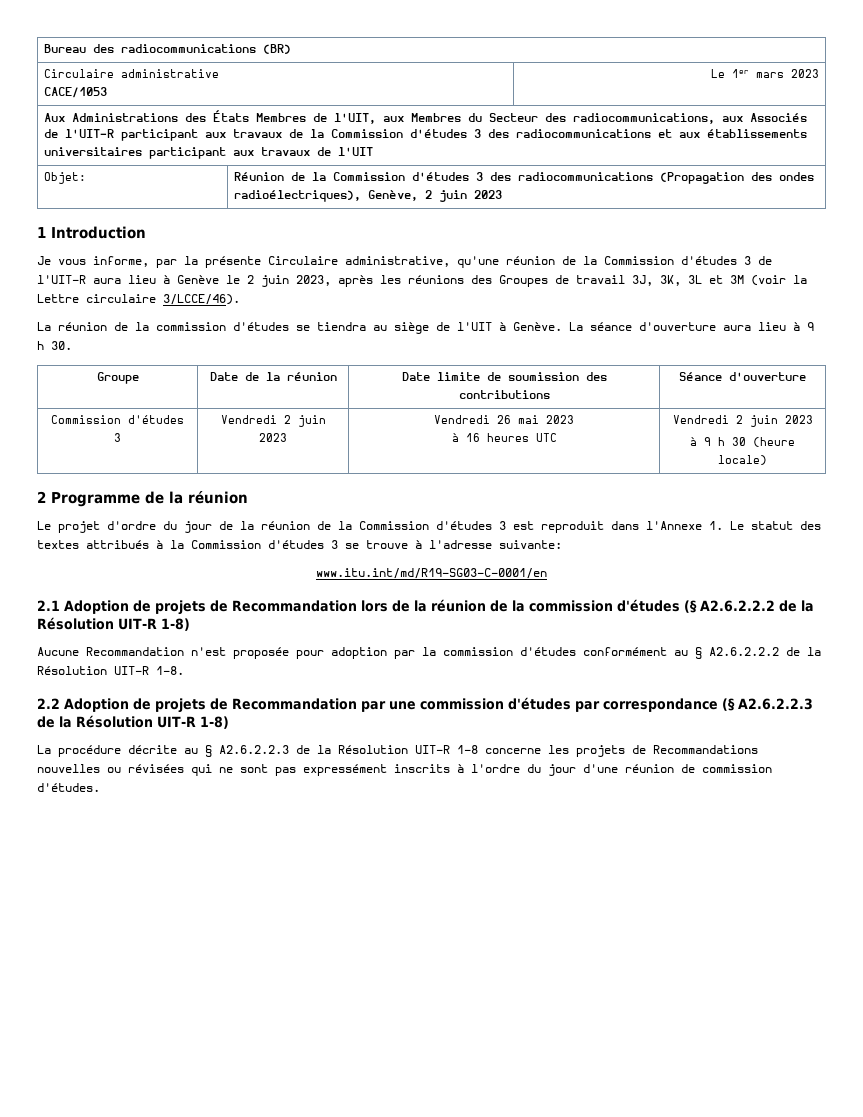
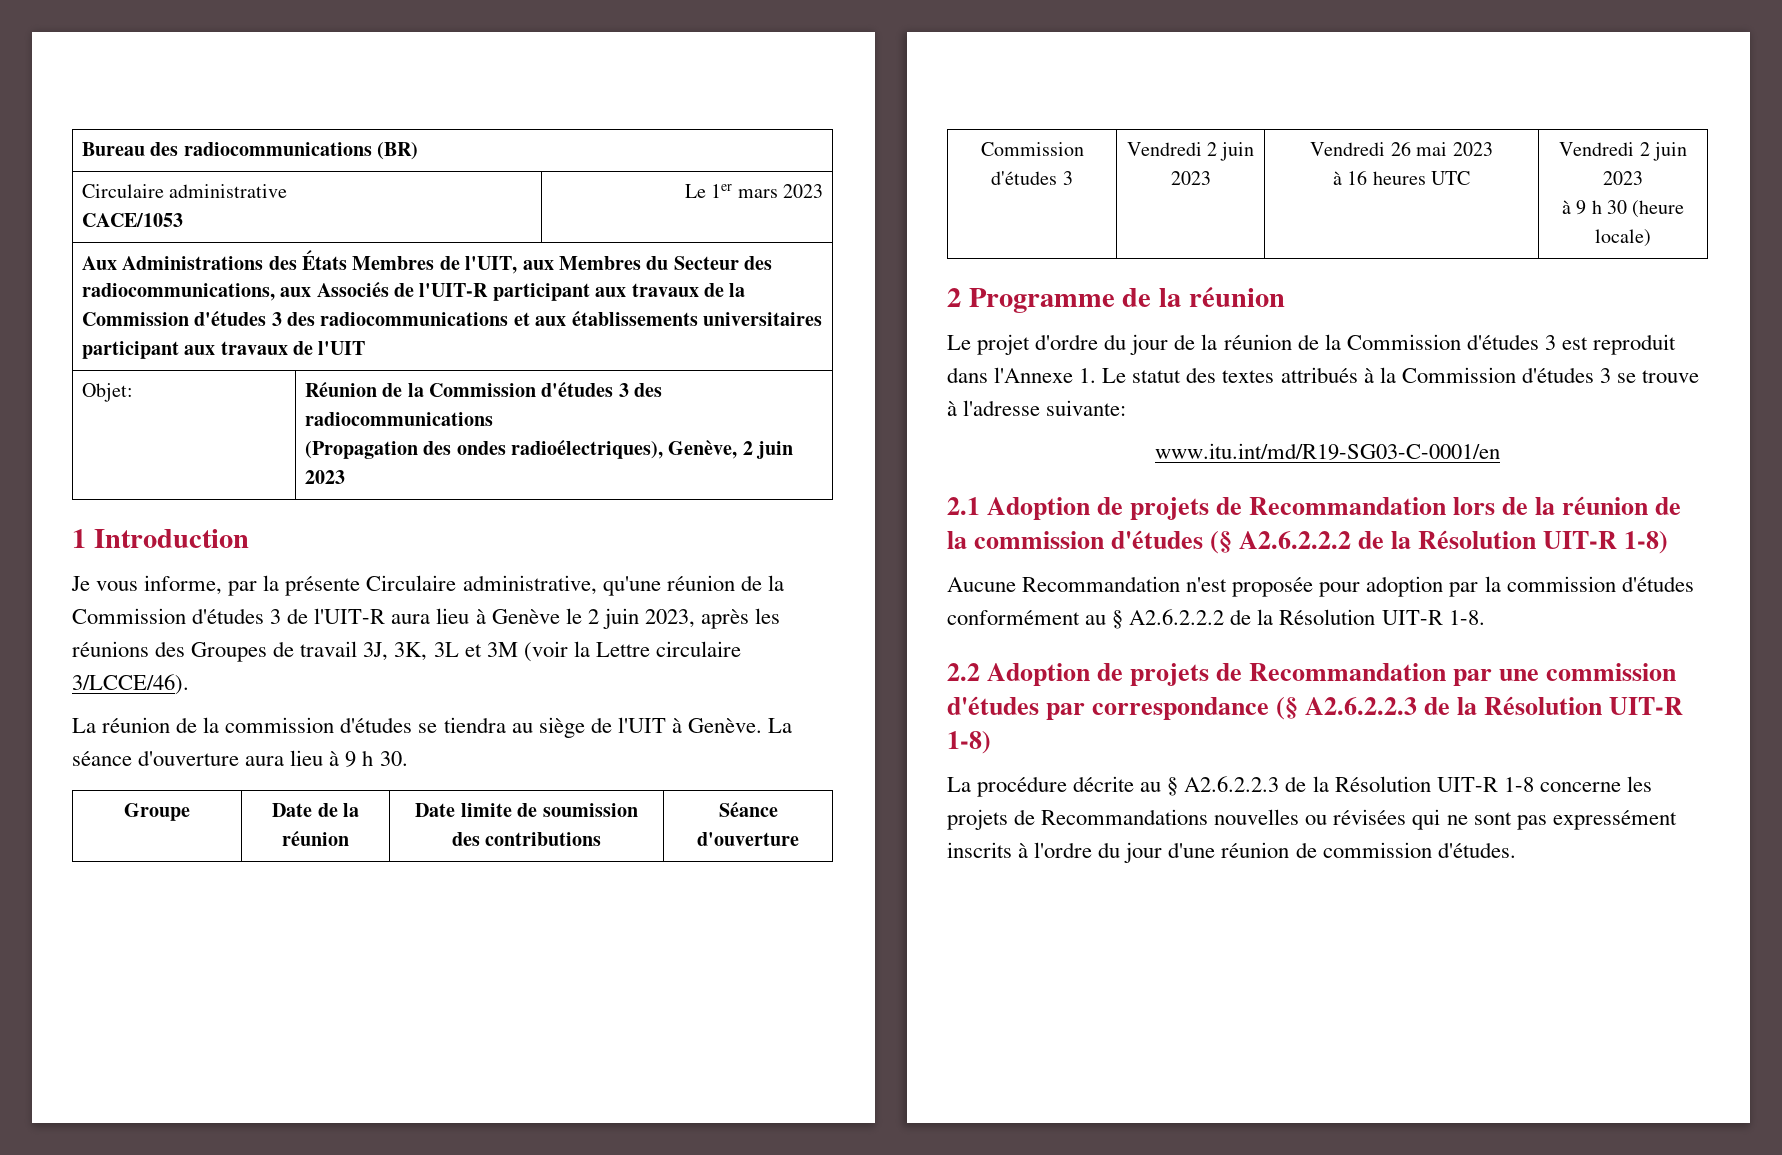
- Objet: | Réunion de la Commission d'études 3 des radiocommunications (Propagation des ondes radioélectriques), Genève, 2 juin 2023
+ Objet: | Réunion de la Commission d'études 3 des radiocommunications
+ (Propagation des ondes radioélectriques), Genève, 2 juin 2023

